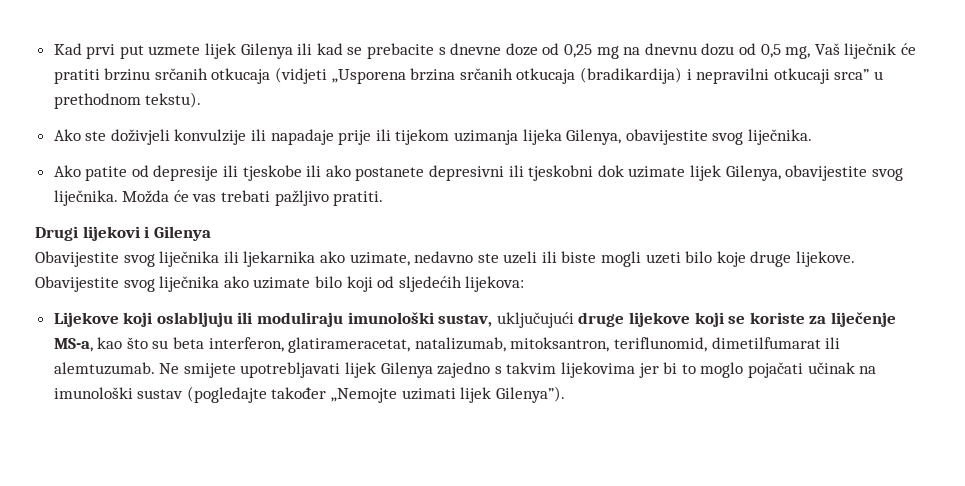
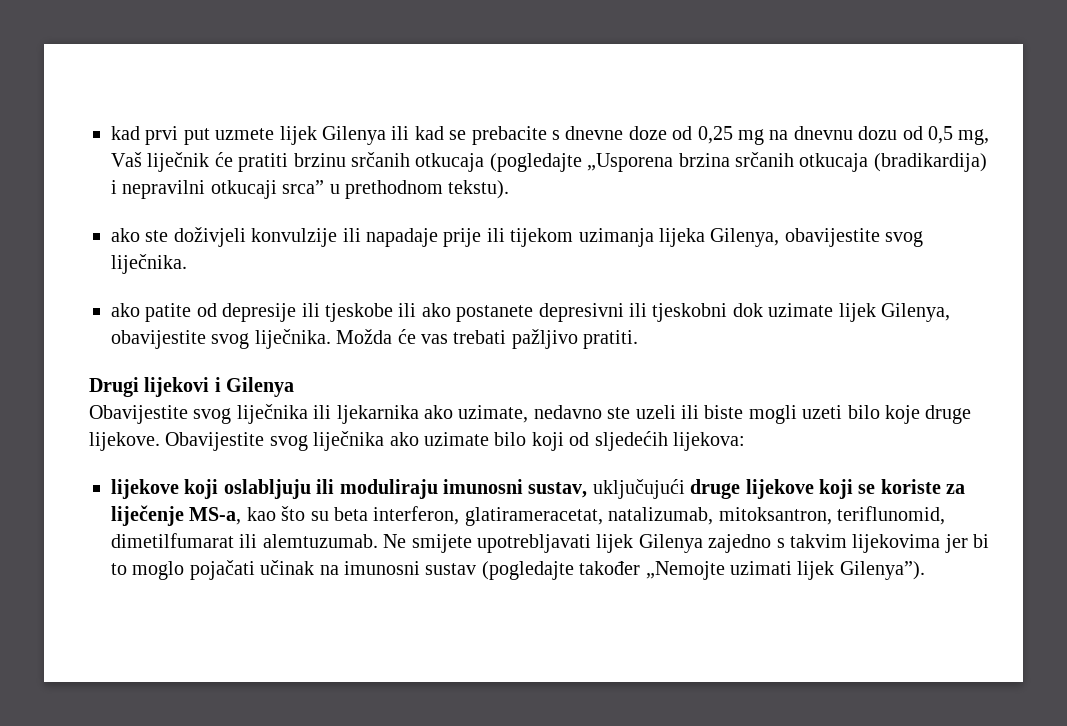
- Kad prvi put uzmete lijek Gilenya ili kad se prebacite s dnevne doze od 0,25 mg na dnevnu dozu od 0,5 mg, Vaš liječnik će pratiti brzinu srčanih otkucaja (vidjeti „Usporena brzina srčanih otkucaja (bradikardija) i nepravilni otkucaji srca” u prethodnom tekstu).
+ kad prvi put uzmete lijek Gilenya ili kad se prebacite s dnevne doze od 0,25 mg na dnevnu dozu od 0,5 mg, Vaš liječnik će pratiti brzinu srčanih otkucaja (pogledajte „Usporena brzina srčanih otkucaja (bradikardija) i nepravilni otkucaji srca” u prethodnom tekstu).
- Ako ste doživjeli konvulzije ili napadaje prije ili tijekom uzimanja lijeka Gilenya, obavijestite svog liječnika.
+ ako ste doživjeli konvulzije ili napadaje prije ili tijekom uzimanja lijeka Gilenya, obavijestite svog liječnika.
- Ako patite od depresije ili tjeskobe ili ako postanete depresivni ili tjeskobni dok uzimate lijek Gilenya, obavijestite svog liječnika.
+ ako patite od depresije ili tjeskobe ili ako postanete depresivni ili tjeskobni dok uzimate lijek Gilenya, obavijestite svog liječnika.
- Lijekove koji oslabljuju ili moduliraju imunološki sustav, uključujući druge lijekove koji se koriste za liječenje MS-a, kao što su beta interferon, glatirameracetat, natalizumab, mitoksantron, teriflunomid, dimetilfumarat ili alemtuzumab.
+ lijekove koji oslabljuju ili moduliraju imunosni sustav, uključujući druge lijekove koji se koriste za liječenje MS-a, kao što su beta interferon, glatirameracetat, natalizumab, mitoksantron, teriflunomid, dimetilfumarat ili alemtuzumab.
- Ne smijete upotrebljavati lijek Gilenya zajedno s takvim lijekovima jer bi to moglo pojačati učinak na imunološki sustav (pogledajte također „Nemojte uzimati lijek Gilenya”).
+ Ne smijete upotrebljavati lijek Gilenya zajedno s takvim lijekovima jer bi to moglo pojačati učinak na imunosni sustav (pogledajte također „Nemojte uzimati lijek Gilenya”).

